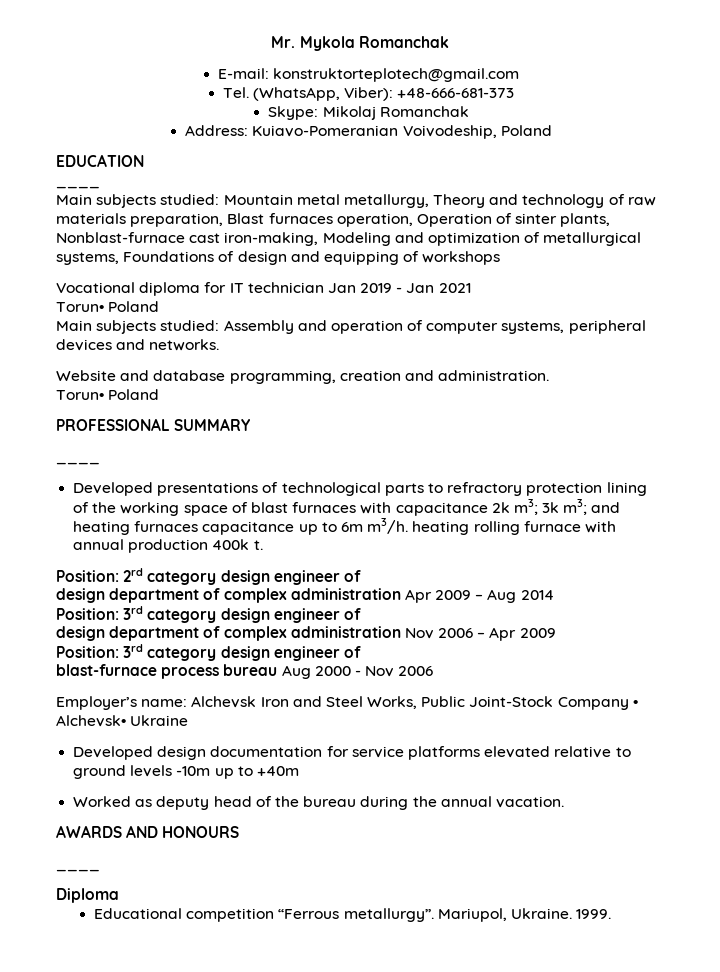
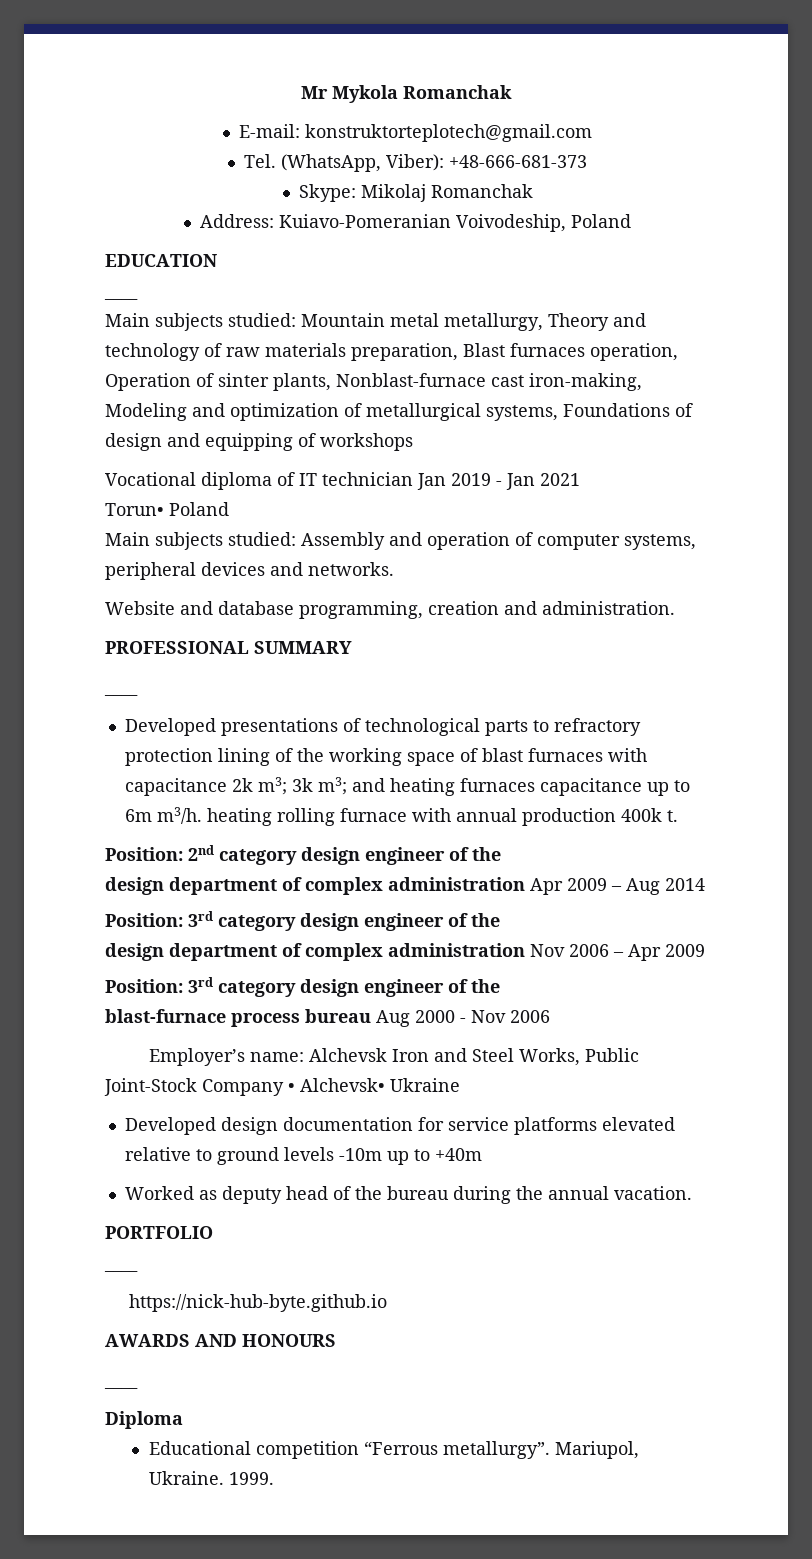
- Mr. Mykola Romanchak
+ Mr Mykola Romanchak
- Vocational diploma for IT technician Jan 2019 - Jan 2021
+ Vocational diploma of IT technician Jan 2019 - Jan 2021
  Website and database programming, creation and administration.
- Torun• Poland
- Position: 2rd category design engineer of
+ Position: 2nd category design engineer of the
  design department of complex administration Apr 2009 – Aug 2014
- Position: 3rd category design engineer of
+ Position: 3rd category design engineer of the
  design department of complex administration Nov 2006 – Apr 2009
- Position: 3rd category design engineer of
+ Position: 3rd category design engineer of the
+ PORTFOLIO
+ ____
+ https://nick-hub-byte.github.io

